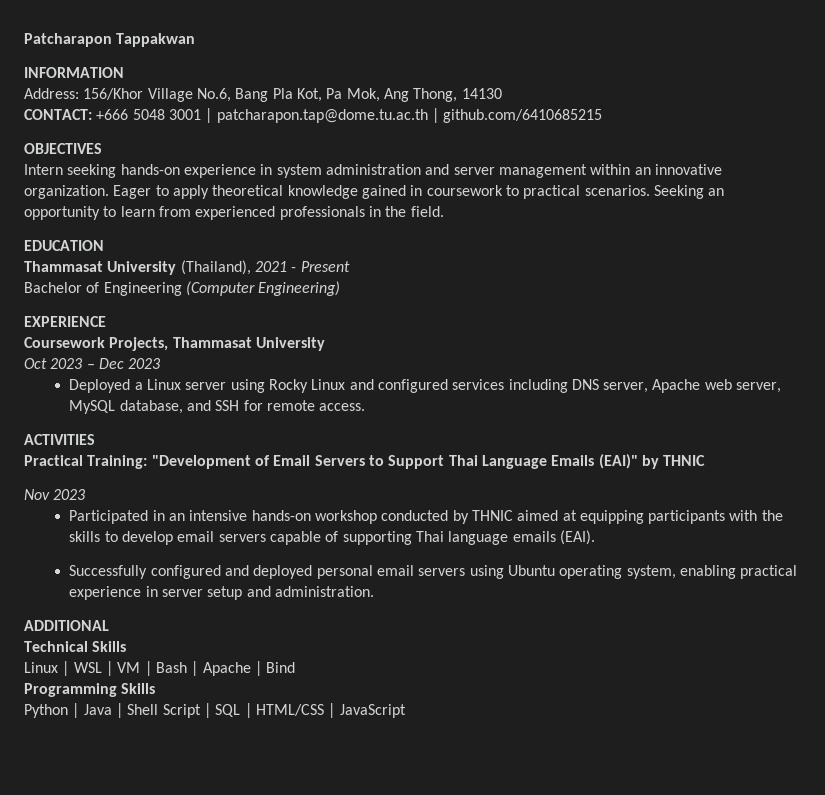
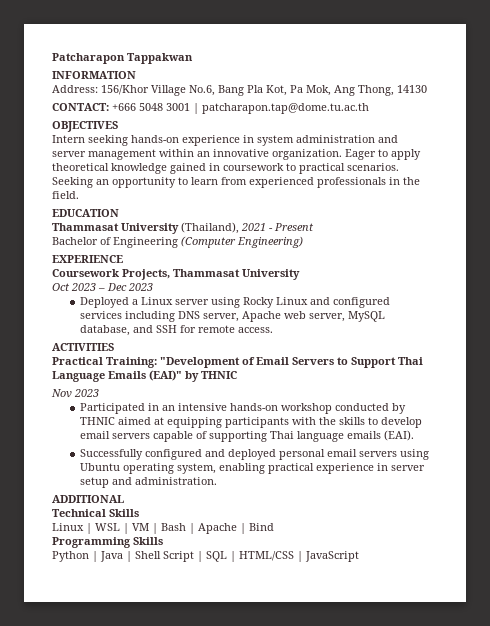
- CONTACT: +666 5048 3001 | patcharapon.tap@dome.tu.ac.th | github.com/6410685215
+ CONTACT: +666 5048 3001 | patcharapon.tap@dome.tu.ac.th

